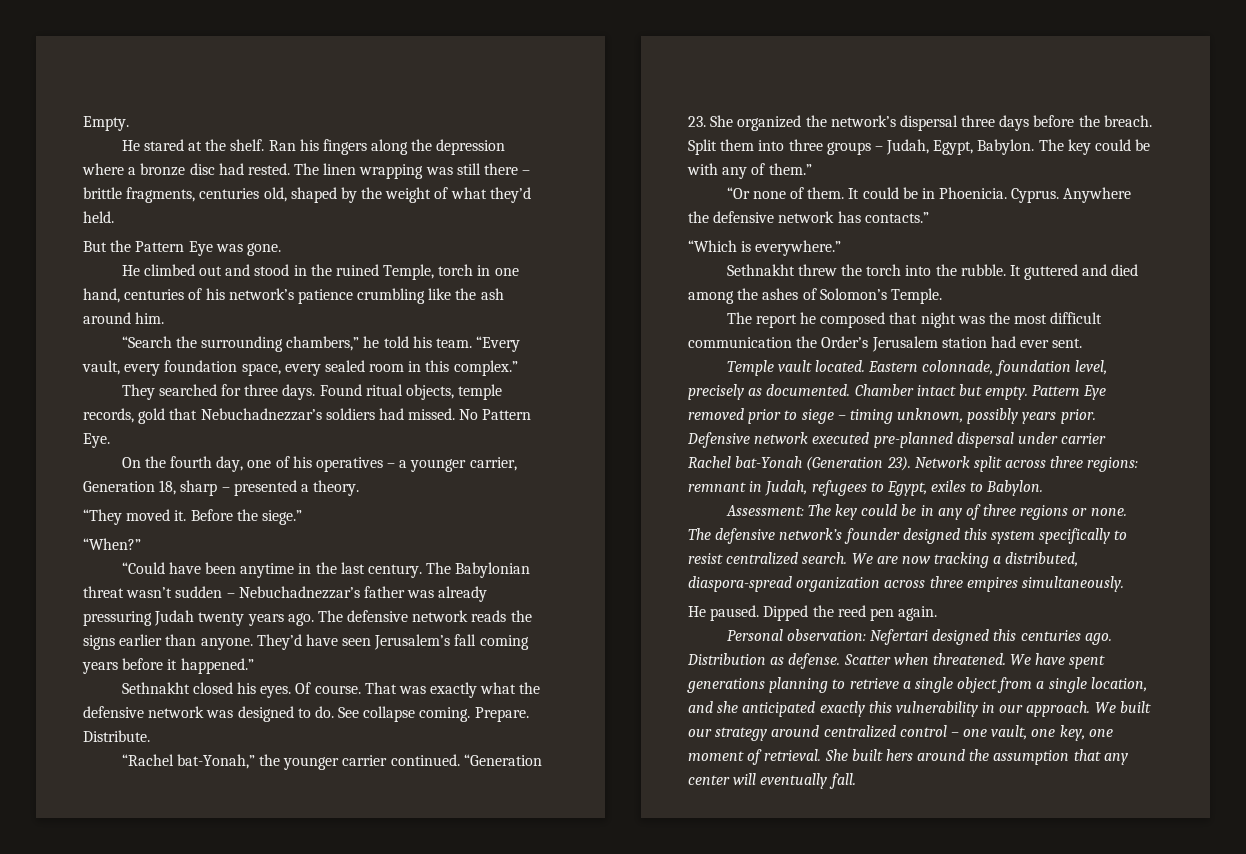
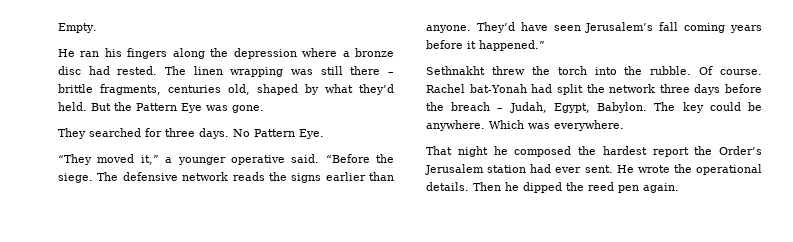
- He stared at the shelf. Ran his fingers along the depression where a bronze disc had rested.
+ He ran his fingers along the depression where a bronze disc had rested.
- The linen wrapping was still there – brittle fragments, centuries old, shaped by the weight of what they’d held.
- But the Pattern Eye was gone.
+ The linen wrapping was still there – brittle fragments, centuries old, shaped by what they’d held. But the Pattern Eye was gone.
- He climbed out and stood in the ruined Temple, torch in one hand, centuries of his network’s patience crumbling like the ash around him.
- “Search the surrounding chambers,” he told his team. “Every vault, every foundation space, every sealed room in this complex.”
- Found ritual objects, temple records, gold that Nebuchadnezzar’s soldiers had missed. No Pattern Eye.
- On the fourth day, one of his operatives – a younger carrier, Generation 18, sharp – presented a theory.
- “They moved it. Before the siege.”
- “When?”
- “Could have been anytime in the last century. The Babylonian threat wasn’t sudden – Nebuchadnezzar’s father was already pressuring Judah twenty years ago.
+ No Pattern Eye.
+ “They moved it,” a younger operative said. “Before the siege.
- Sethnakht closed his eyes. Of course. That was exactly what the defensive network was designed to do. See collapse coming. Prepare. Distribute.
- “Rachel bat-Yonah,” the younger carrier continued. “Generation 23. She organized the network’s dispersal three days before the breach. Split them into three groups – Judah, Egypt, Babylon.
+ Sethnakht threw the torch into the rubble. Of course. Rachel bat-Yonah had split the network three days before the breach – Judah, Egypt, Babylon.
- The key could be with any of them.”
- “Or none of them. It could be in Phoenicia. Cyprus. Anywhere the defensive network has contacts.”
- “Which is everywhere.”
- Sethnakht threw the torch into the rubble. It guttered and died among the ashes of Solomon’s Temple.
- The report he composed that night was the most difficult communication the Order’s Jerusalem station had ever sent.
- Temple vault located. Eastern colonnade, foundation level, precisely as documented. Chamber intact but empty. Pattern Eye removed prior to siege – timing unknown, possibly years prior. Defensive network executed pre-planned dispersal under carrier Rachel bat-Yonah (Generation 23). Network split across three regions: remnant in Judah, refugees to Egypt, exiles to Babylon.
- Assessment: The key could be in any of three regions or none. The defensive network’s founder designed this system specifically to resist centralized search. We are now tracking a distributed, diaspora-spread organization across three empires simultaneously.
- He paused. Dipped the reed pen again.
- Personal observation: Nefertari designed this centuries ago. Distribution as defense. Scatter when threatened. We have spent generations planning to retrieve a single object from a single location, and she anticipated exactly this vulnerability in our approach. We built our strategy around centralized control – one vault, one key, one moment of retrieval. She built hers around the assumption that any center will eventually fall.
+ The key could be anywhere. Which was everywhere.
+ That night he composed the hardest report the Order’s Jerusalem station had ever sent. He wrote the operational details. Then he dipped the reed pen again.

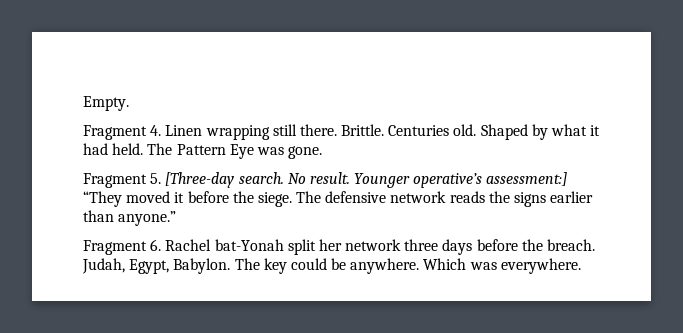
- He ran his fingers along the depression where a bronze disc had rested. The linen wrapping was still there – brittle fragments, centuries old, shaped by what they’d held. But the Pattern Eye was gone.
- They searched for three days. No Pattern Eye.
- “They moved it,” a younger operative said. “Before the siege.
+ Fragment 4. Linen wrapping still there. Brittle. Centuries old. Shaped by what it had held. The Pattern Eye was gone.
+ Fragment 5. [Three-day search. No result. Younger operative’s assessment:] “They moved it before the siege.
- The defensive network reads the signs earlier than anyone. They’d have seen Jerusalem’s fall coming years before it happened.”
- Sethnakht threw the torch into the rubble. Of course. Rachel bat-Yonah had split the network three days before the breach – Judah, Egypt, Babylon.
+ The defensive network reads the signs earlier than anyone.”
+ Fragment 6. Rachel bat-Yonah split her network three days before the breach. Judah, Egypt, Babylon.
- That night he composed the hardest report the Order’s Jerusalem station had ever sent. He wrote the operational details. Then he dipped the reed pen again.

